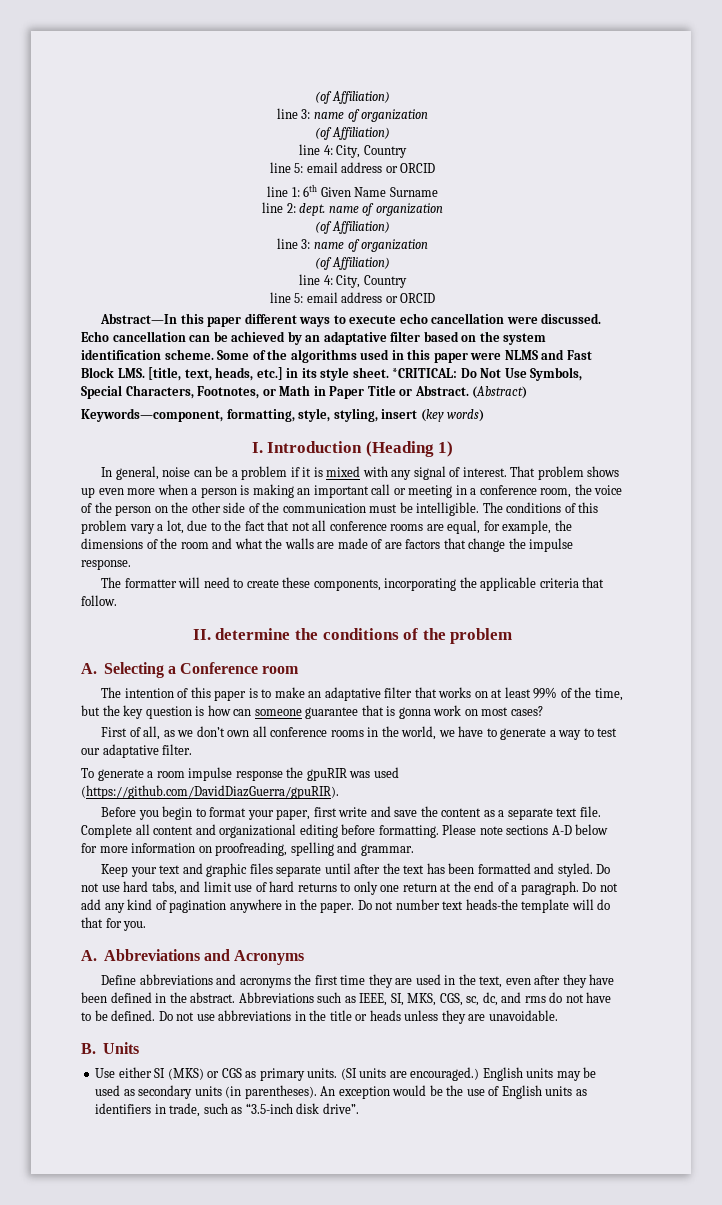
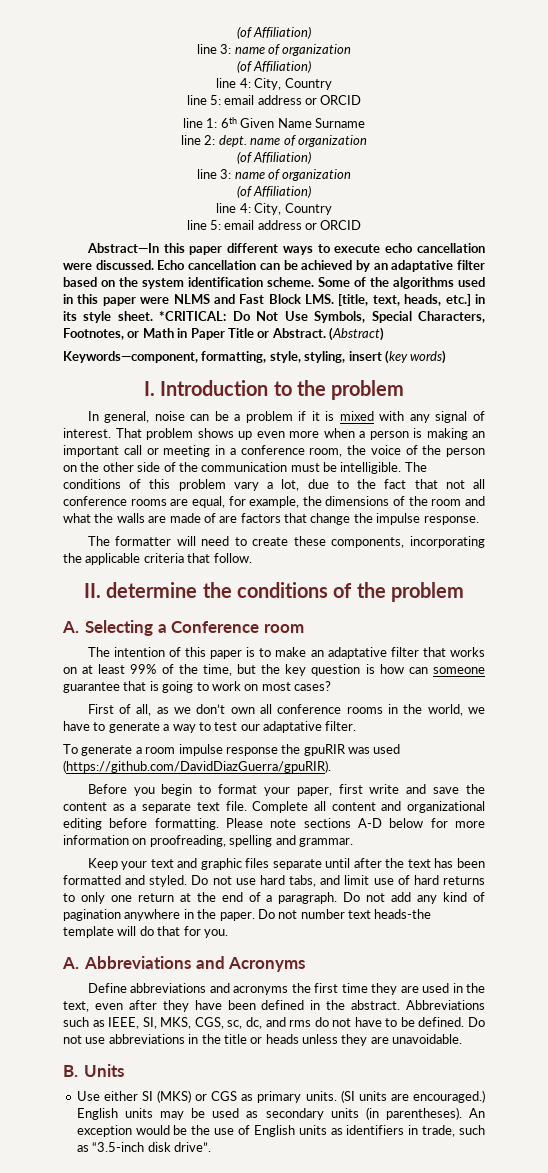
- I. Introduction (Heading 1)
+ I. Introduction to the problem
- The intention of this paper is to make an adaptative filter that works on at least 99% of the time, but the key question is how can someone guarantee that is gonna work on most cases?
+ The intention of this paper is to make an adaptative filter that works on at least 99% of the time, but the key question is how can someone guarantee that is going to work on most cases?

